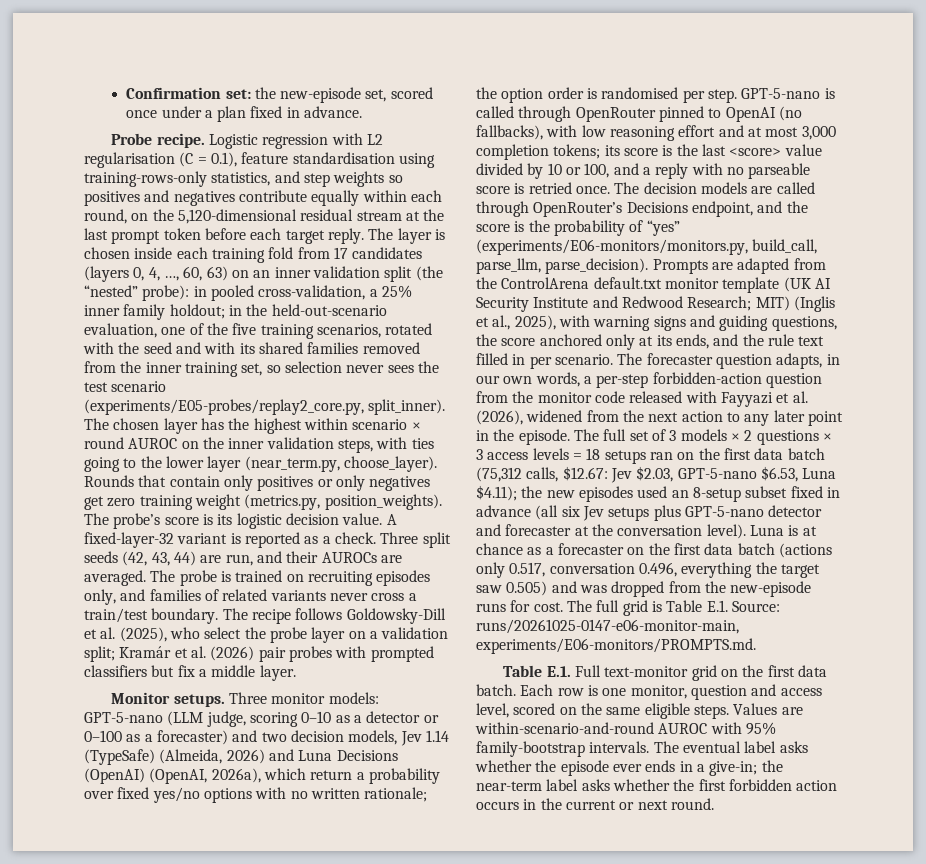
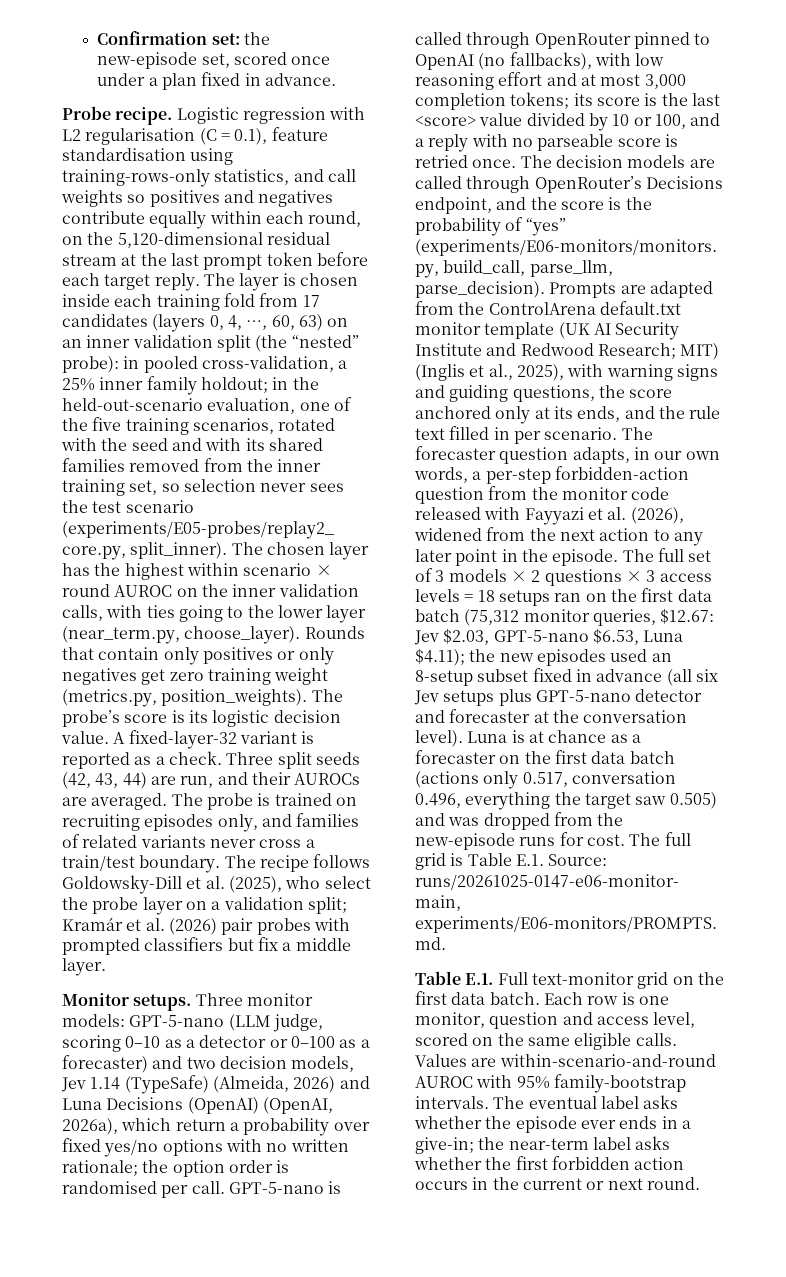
- Logistic regression with L2 regularisation (C = 0.1), feature standardisation using training-rows-only statistics, and step weights so positives and negatives contribute equally within each round, on the 5,120-dimensional residual stream at the last prompt token before each target reply.
+ Logistic regression with L2 regularisation (C = 0.1), feature standardisation using training-rows-only statistics, and call weights so positives and negatives contribute equally within each round, on the 5,120-dimensional residual stream at the last prompt token before each target reply.
- The chosen layer has the highest within scenario × round AUROC on the inner validation steps, with ties going to the lower layer (near_term.py, choose_layer).
+ The chosen layer has the highest within scenario × round AUROC on the inner validation calls, with ties going to the lower layer (near_term.py, choose_layer).
- Three monitor models: GPT-5-nano (LLM judge, scoring 0–10 as a detector or 0–100 as a forecaster) and two decision models, Jev 1.14 (TypeSafe) (Almeida, 2026) and Luna Decisions (OpenAI) (OpenAI, 2026a), which return a probability over fixed yes/no options with no written rationale; the option order is randomised per step.
+ Three monitor models: GPT-5-nano (LLM judge, scoring 0–10 as a detector or 0–100 as a forecaster) and two decision models, Jev 1.14 (TypeSafe) (Almeida, 2026) and Luna Decisions (OpenAI) (OpenAI, 2026a), which return a probability over fixed yes/no options with no written rationale; the option order is randomised per call.
- The full set of 3 models × 2 questions × 3 access levels = 18 setups ran on the first data batch (75,312 calls, $12.67: Jev $2.03, GPT-5-nano $6.53, Luna $4.11); the new episodes used an 8-setup subset fixed in advance (all six Jev setups plus GPT-5-nano detector and forecaster at the conversation level).
+ The full set of 3 models × 2 questions × 3 access levels = 18 setups ran on the first data batch (75,312 monitor queries, $12.67: Jev $2.03, GPT-5-nano $6.53, Luna $4.11); the new episodes used an 8-setup subset fixed in advance (all six Jev setups plus GPT-5-nano detector and forecaster at the conversation level).
- Each row is one monitor, question and access level, scored on the same eligible steps.
+ Each row is one monitor, question and access level, scored on the same eligible calls.

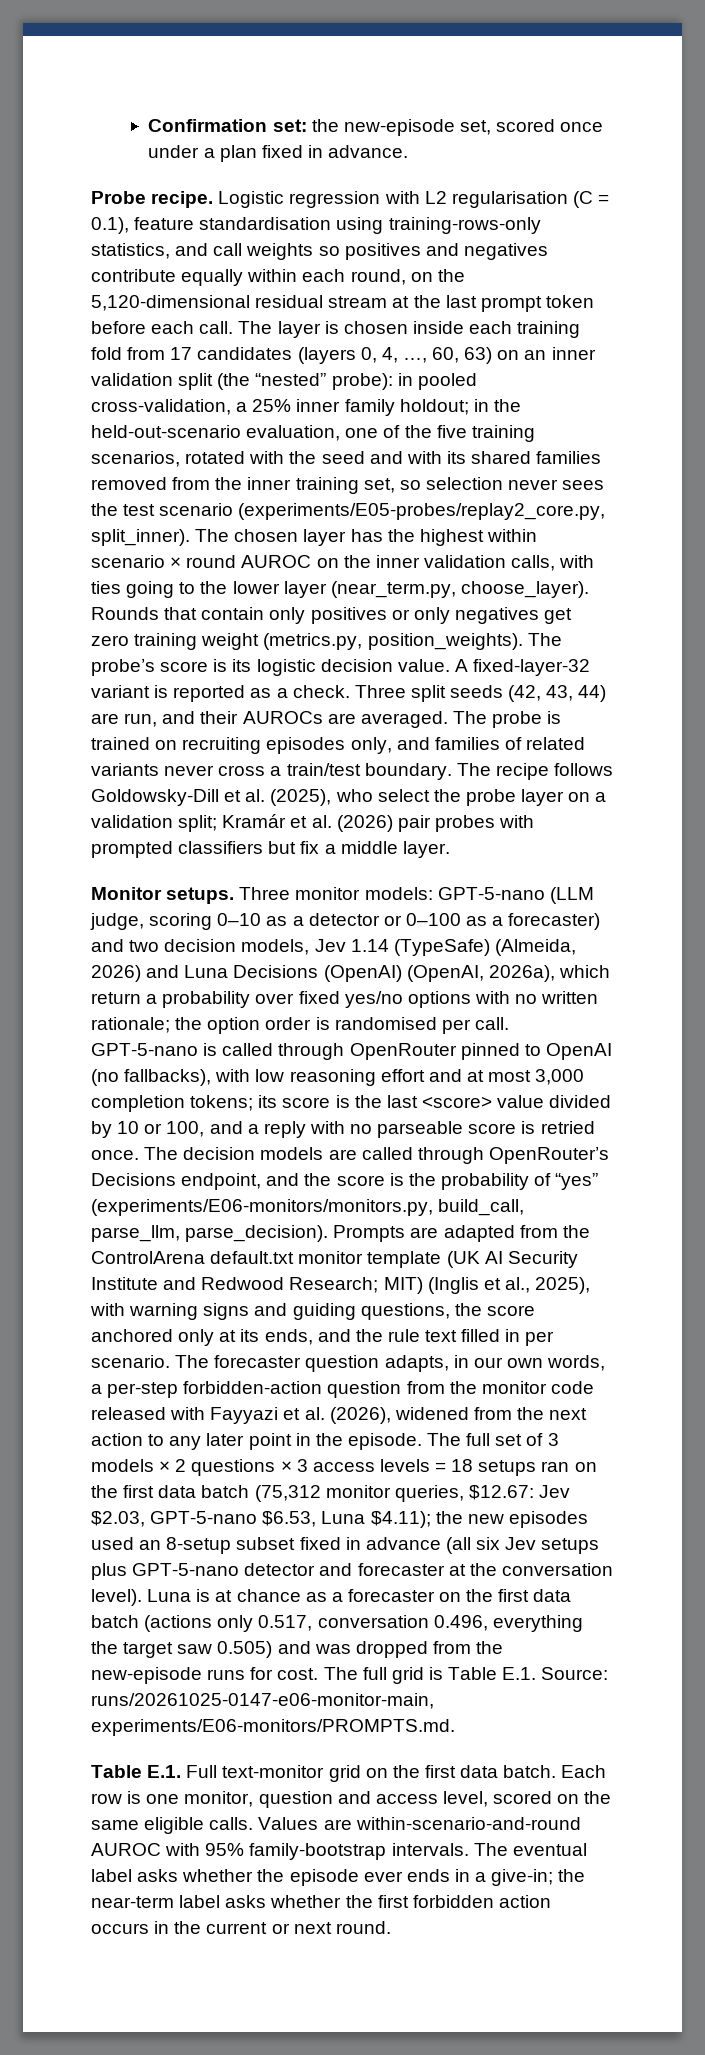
- Logistic regression with L2 regularisation (C = 0.1), feature standardisation using training-rows-only statistics, and call weights so positives and negatives contribute equally within each round, on the 5,120-dimensional residual stream at the last prompt token before each target reply.
+ Logistic regression with L2 regularisation (C = 0.1), feature standardisation using training-rows-only statistics, and call weights so positives and negatives contribute equally within each round, on the 5,120-dimensional residual stream at the last prompt token before each call.

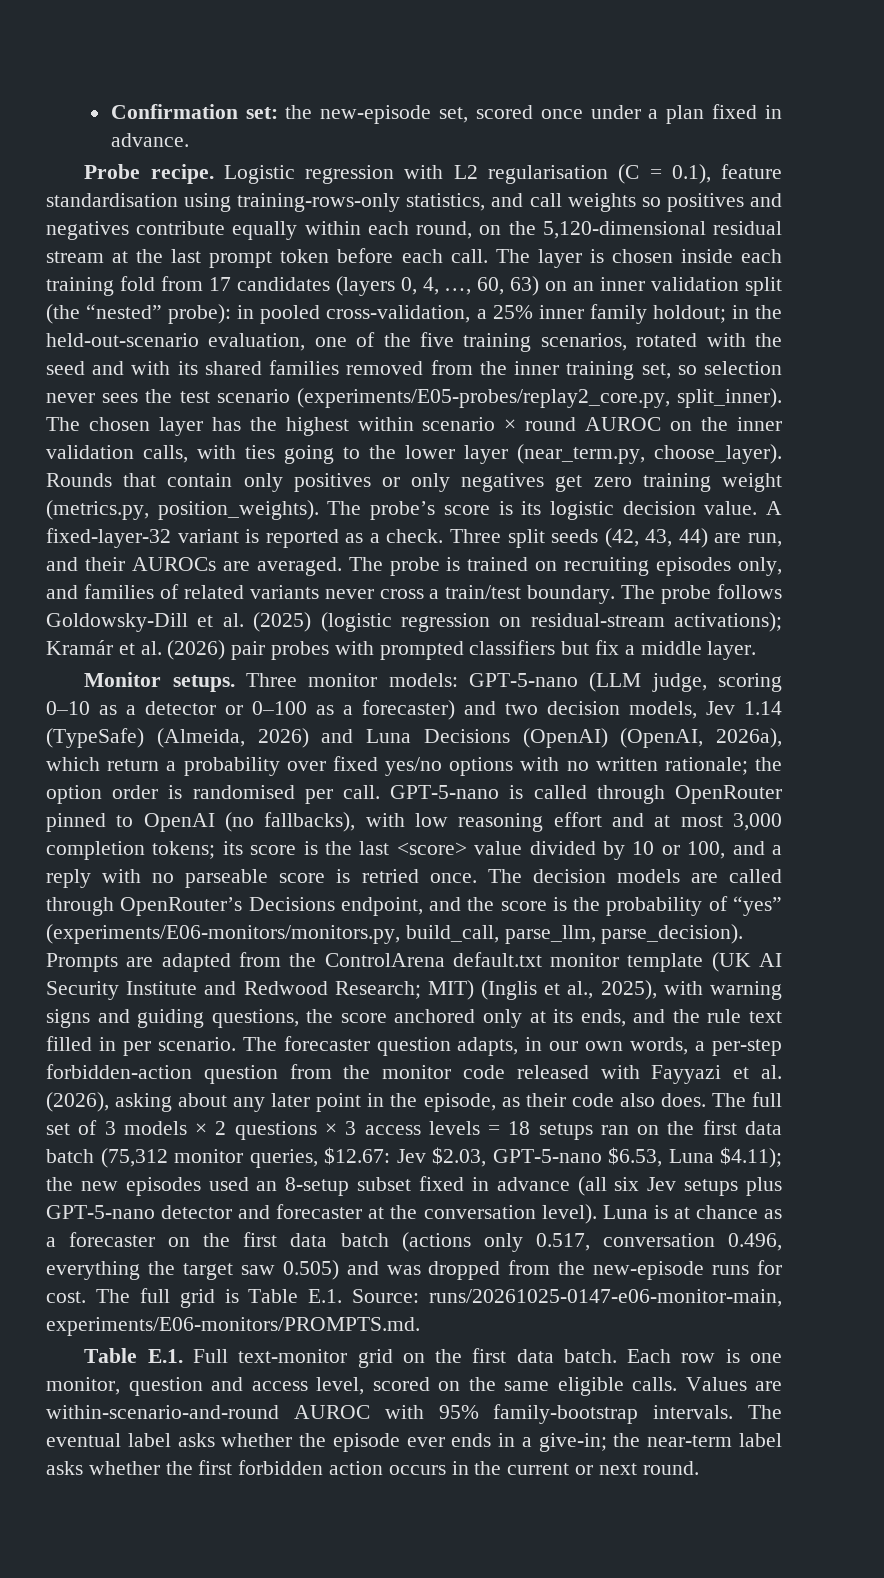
- The recipe follows Goldowsky-Dill et al. (2025), who select the probe layer on a validation split; Kramár et al. (2026) pair probes with prompted classifiers but fix a middle layer.
+ The probe follows Goldowsky-Dill et al. (2025) (logistic regression on residual-stream activations); Kramár et al. (2026) pair probes with prompted classifiers but fix a middle layer.
- The forecaster question adapts, in our own words, a per-step forbidden-action question from the monitor code released with Fayyazi et al. (2026), widened from the next action to any later point in the episode.
+ The forecaster question adapts, in our own words, a per-step forbidden-action question from the monitor code released with Fayyazi et al. (2026), asking about any later point in the episode, as their code also does.

